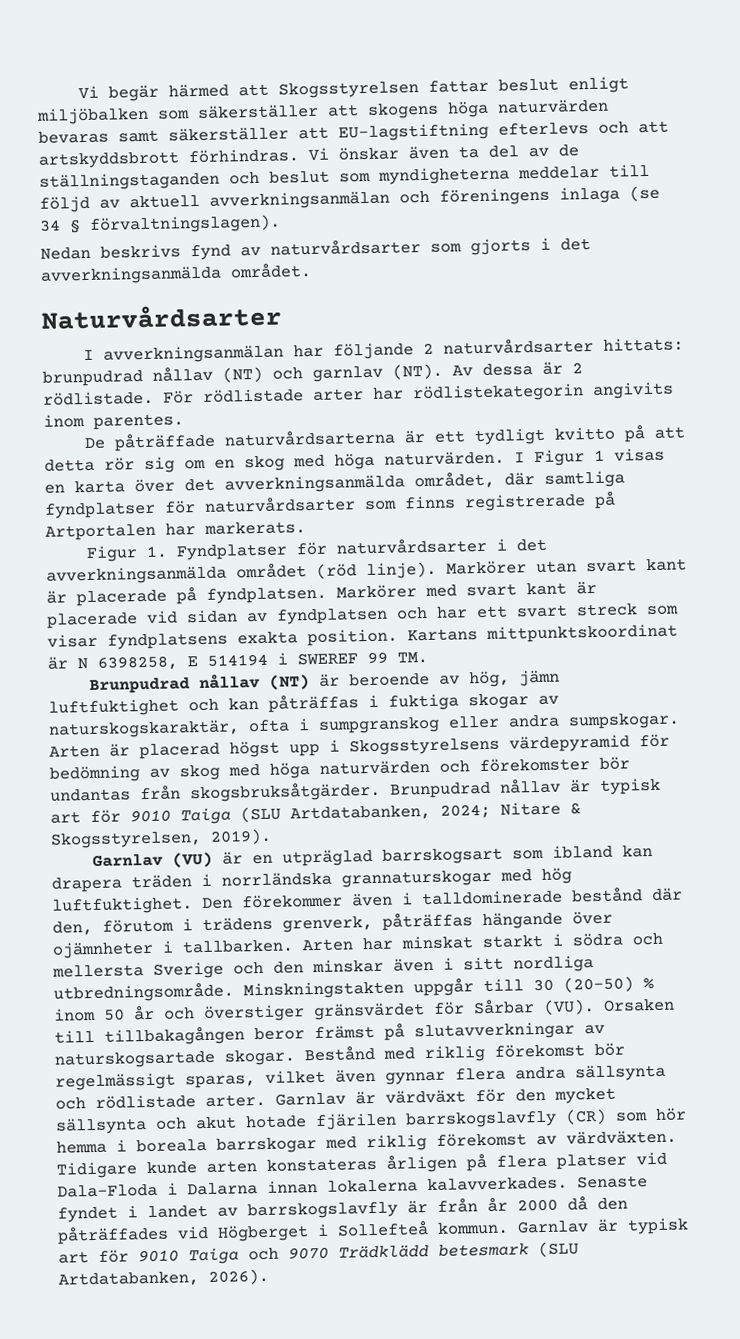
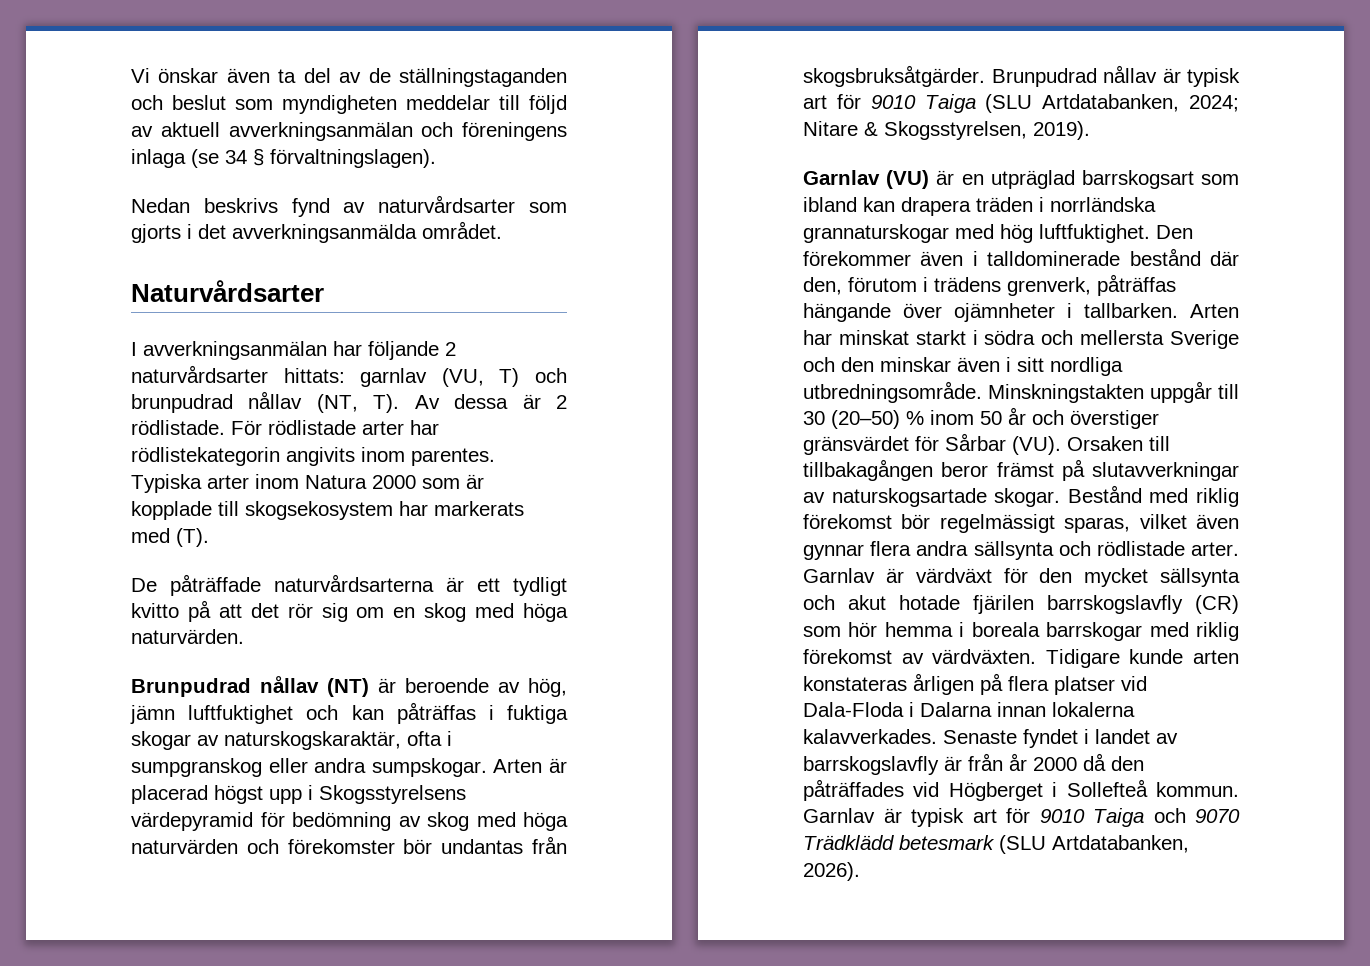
- Vi begär härmed att Skogsstyrelsen fattar beslut enligt miljöbalken som säkerställer att skogens höga naturvärden bevaras samt säkerställer att EU-lagstiftning efterlevs och att artskyddsbrott förhindras. Vi önskar även ta del av de ställningstaganden och beslut som myndigheterna meddelar till följd av aktuell avverkningsanmälan och föreningens inlaga (se 34 § förvaltningslagen).
+ Vi önskar även ta del av de ställningstaganden och beslut som myndigheten meddelar till följd av aktuell avverkningsanmälan och föreningens inlaga (se 34 § förvaltningslagen).
- I avverkningsanmälan har följande 2 naturvårdsarter hittats: brunpudrad nållav (NT) och garnlav (NT). Av dessa är 2 rödlistade.
+ I avverkningsanmälan har följande 2 naturvårdsarter hittats: garnlav (VU, T) och brunpudrad nållav (NT, T). Av dessa är 2 rödlistade.
+ Typiska arter inom Natura 2000 som är kopplade till skogsekosystem har markerats med (T).
- De påträffade naturvårdsarterna är ett tydligt kvitto på att detta rör sig om en skog med höga naturvärden. I Figur 1 visas en karta över det avverkningsanmälda området, där samtliga fyndplatser för naturvårdsarter som finns registrerade på Artportalen har markerats.
- Figur 1. Fyndplatser för naturvårdsarter i det avverkningsanmälda området (röd linje). Markörer utan svart kant är placerade på fyndplatsen. Markörer med svart kant är placerade vid sidan av fyndplatsen och har ett svart streck som visar fyndplatsens exakta position. Kartans mittpunktskoordinat är N 6398258, E 514194 i SWEREF 99 TM.
+ De påträffade naturvårdsarterna är ett tydligt kvitto på att det rör sig om en skog med höga naturvärden.

